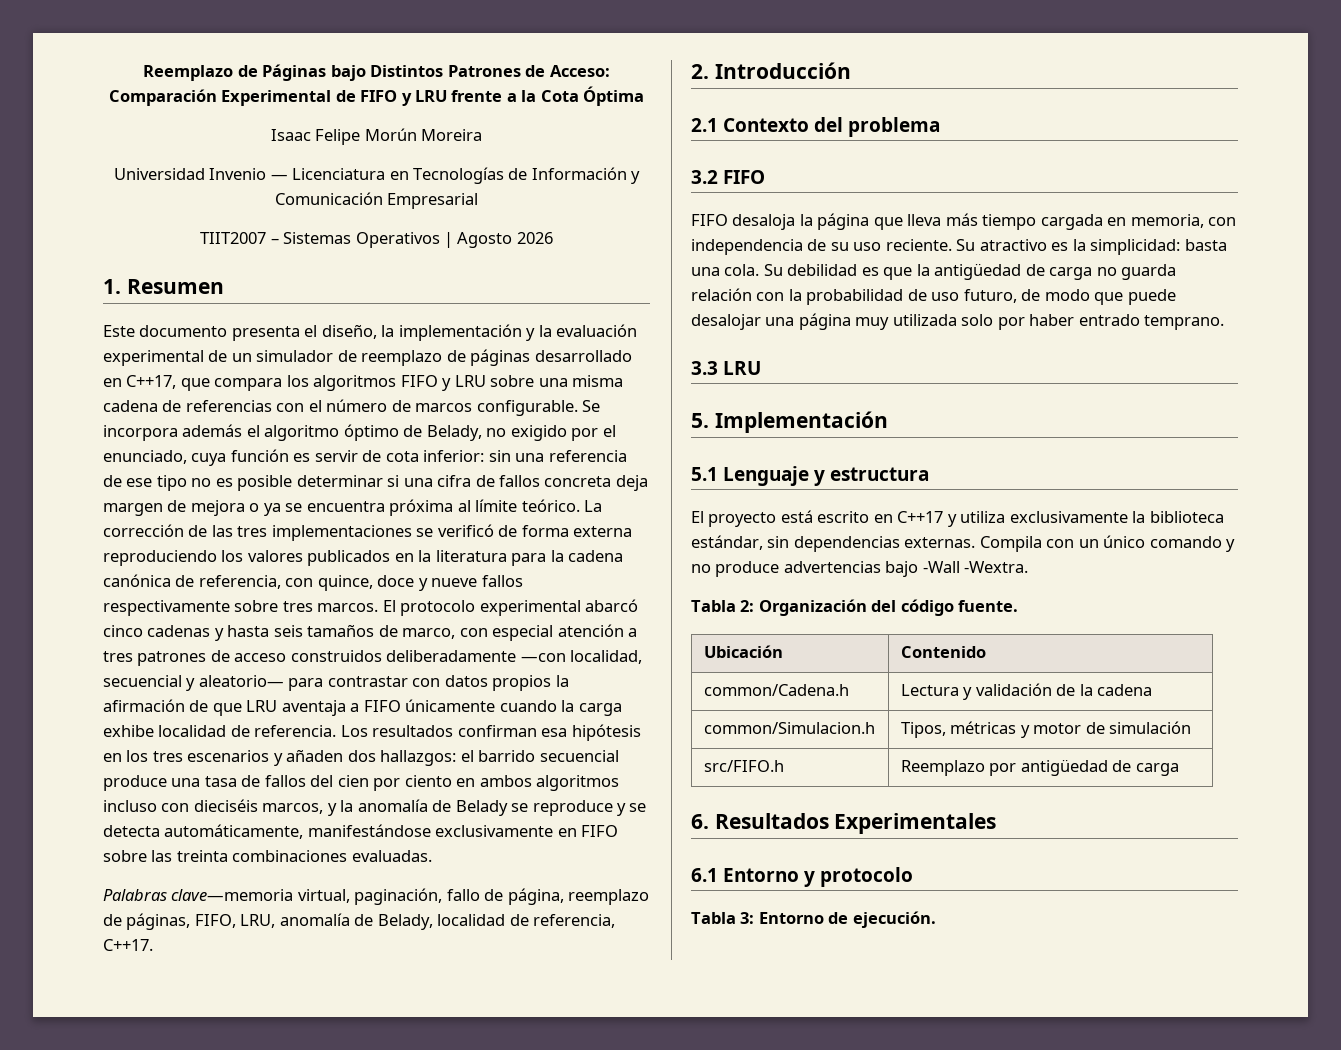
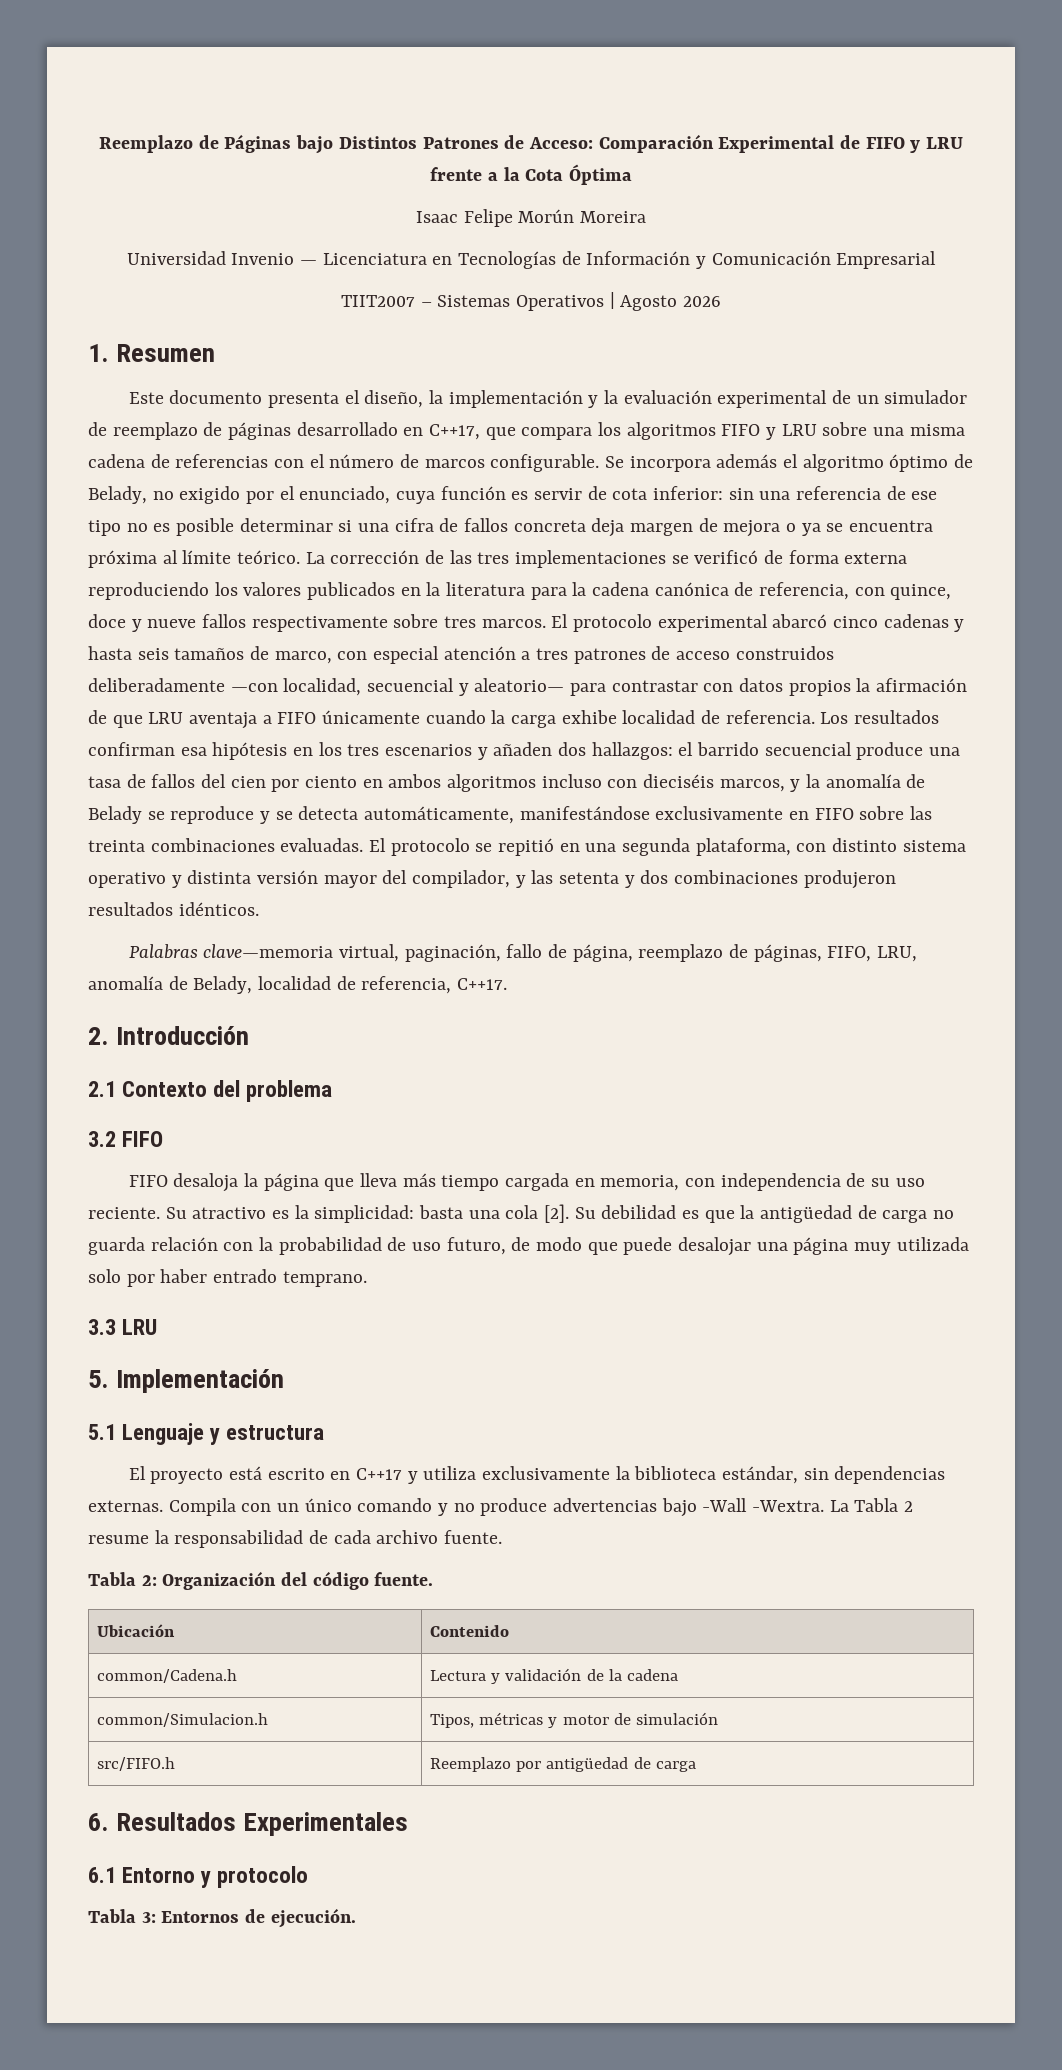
+ El protocolo se repitió en una segunda plataforma, con distinto sistema operativo y distinta versión mayor del compilador, y las setenta y dos combinaciones produjeron resultados idénticos.
- Su atractivo es la simplicidad: basta una cola.
+ Su atractivo es la simplicidad: basta una cola [2].
+ La Tabla 2 resume la responsabilidad de cada archivo fuente.
- Tabla 3: Entorno de ejecución.
+ Tabla 3: Entornos de ejecución.

